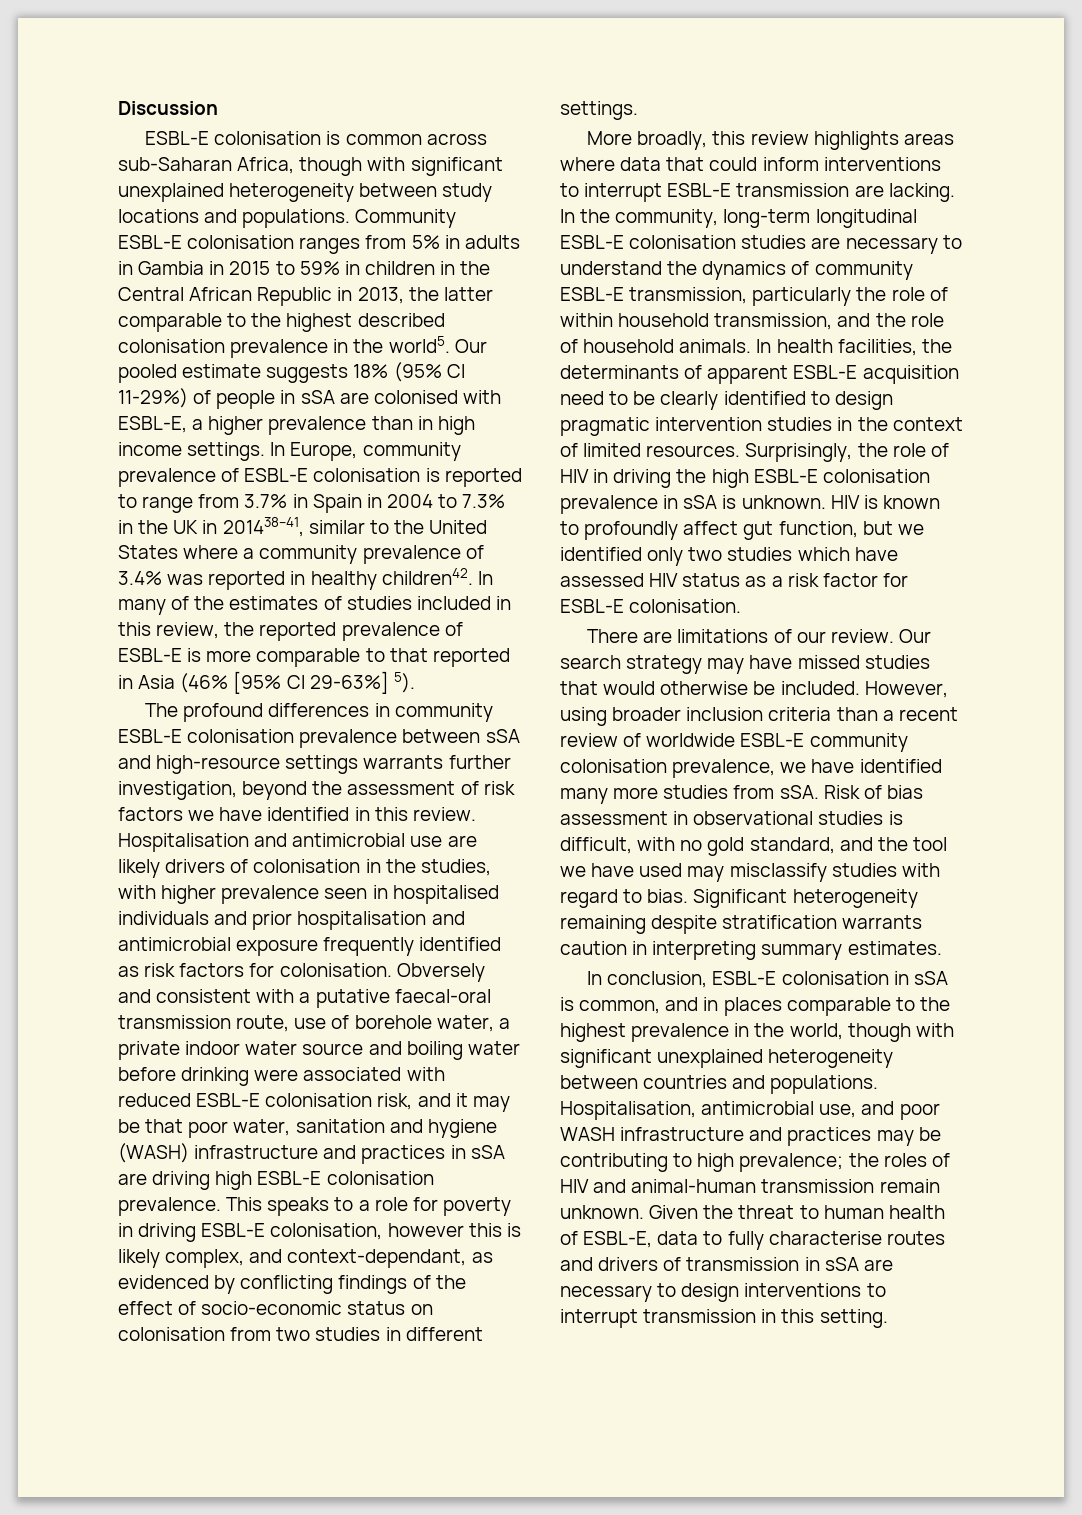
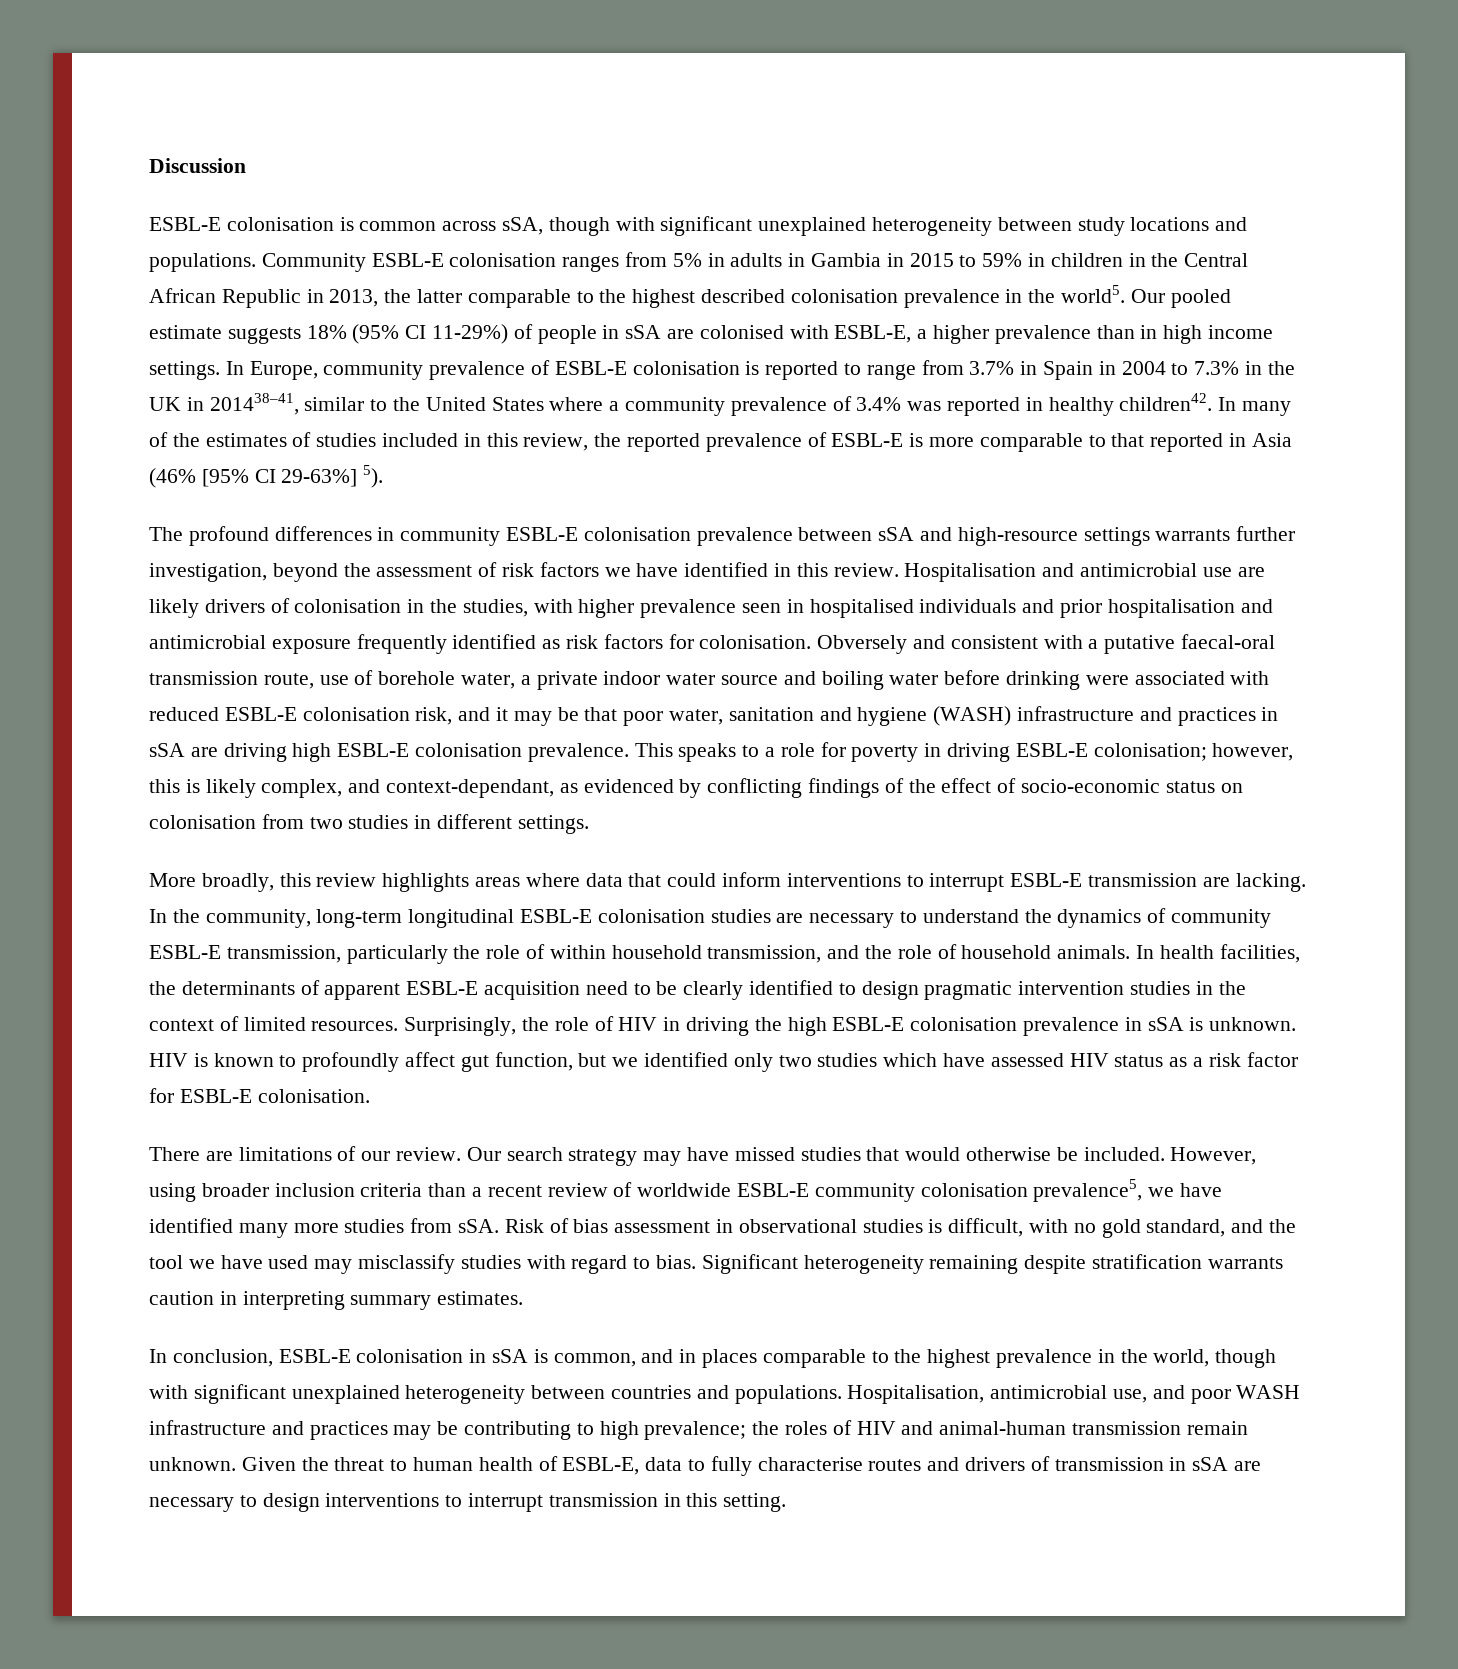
- ESBL-E colonisation is common across sub-Saharan Africa, though with significant unexplained heterogeneity between study locations and populations.
+ ESBL-E colonisation is common across sSA, though with significant unexplained heterogeneity between study locations and populations.
- This speaks to a role for poverty in driving ESBL-E colonisation, however this is likely complex, and context-dependant, as evidenced by conflicting findings of the effect of socio-economic status on colonisation from two studies in different settings.
+ This speaks to a role for poverty in driving ESBL-E colonisation; however, this is likely complex, and context-dependant, as evidenced by conflicting findings of the effect of socio-economic status on colonisation from two studies in different settings.
- However, using broader inclusion criteria than a recent review of worldwide ESBL-E community colonisation prevalence, we have identified many more studies from sSA.
+ However, using broader inclusion criteria than a recent review of worldwide ESBL-E community colonisation prevalence5, we have identified many more studies from sSA.

